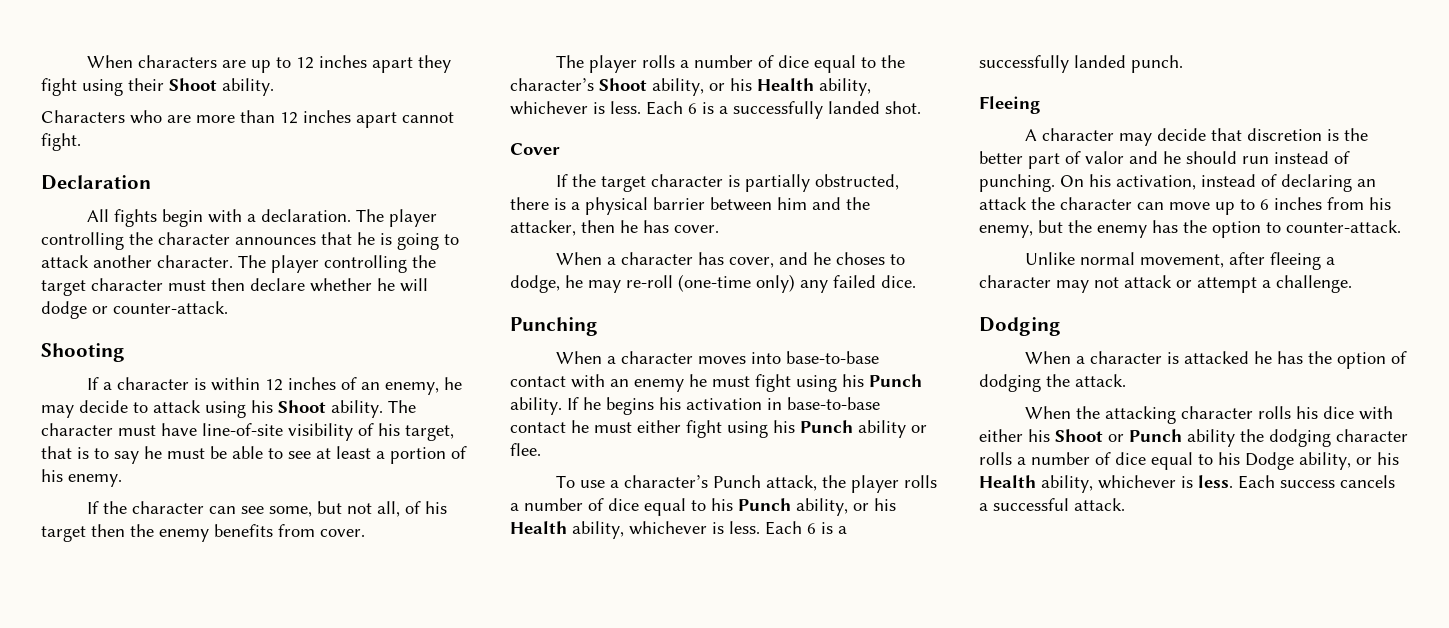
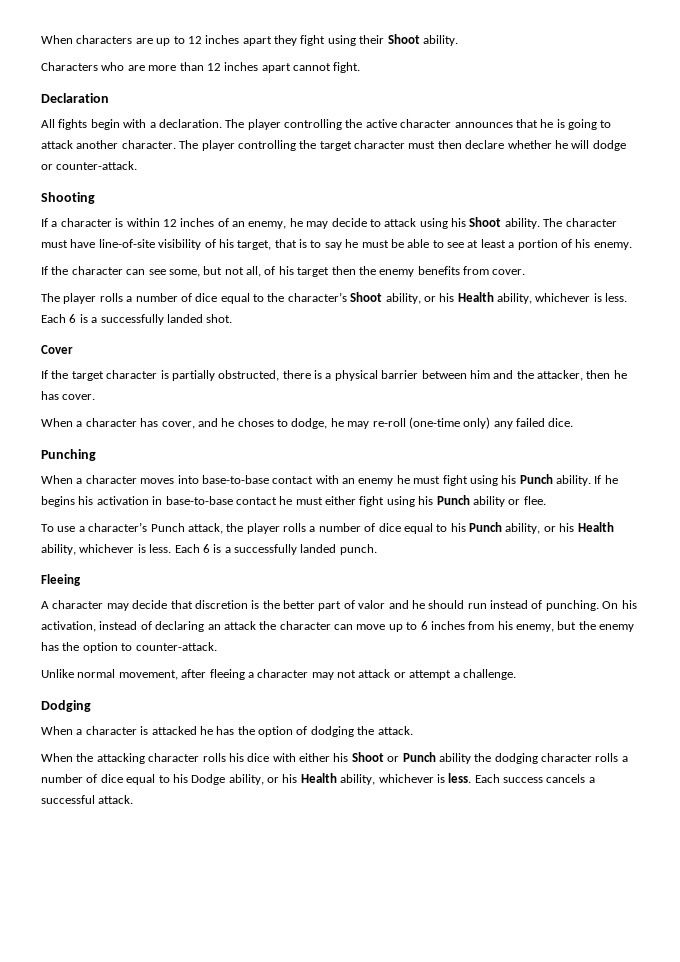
- The player controlling the character announces that he is going to attack another character.
+ The player controlling the active character announces that he is going to attack another character.

